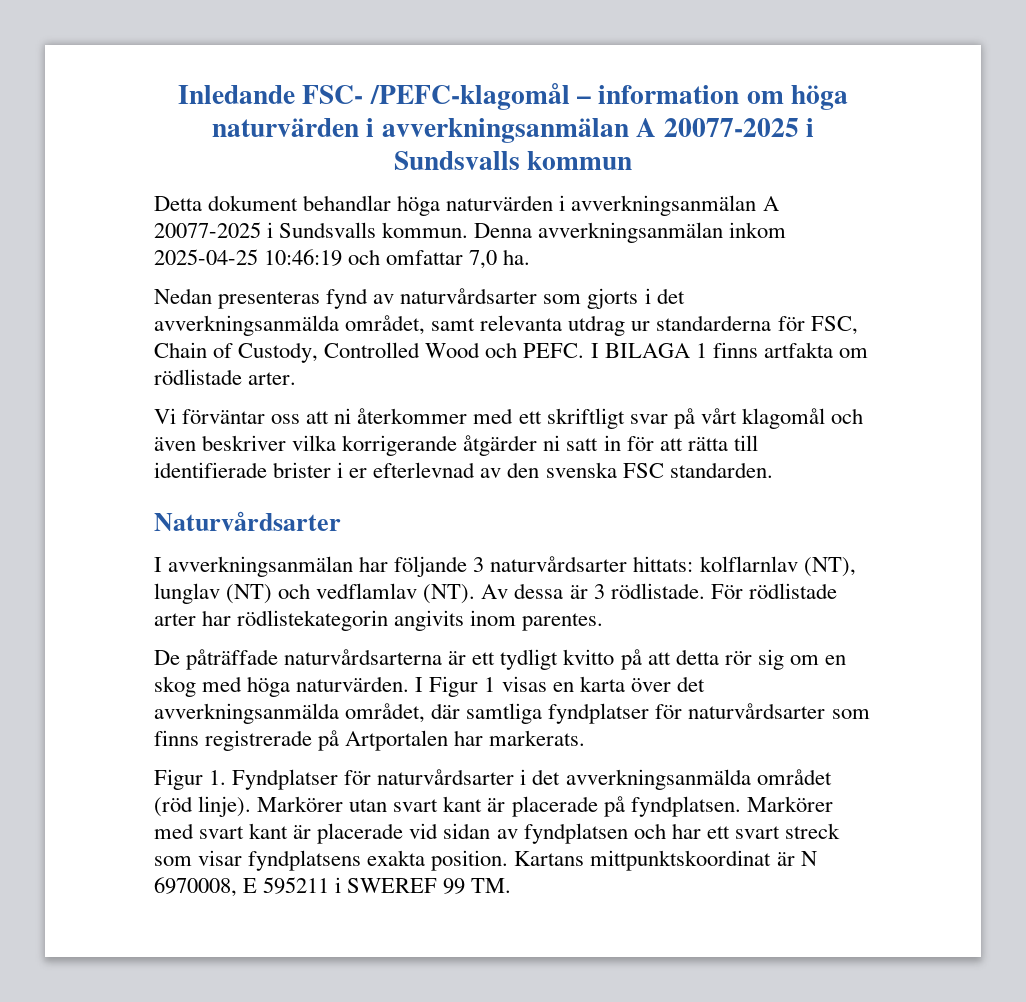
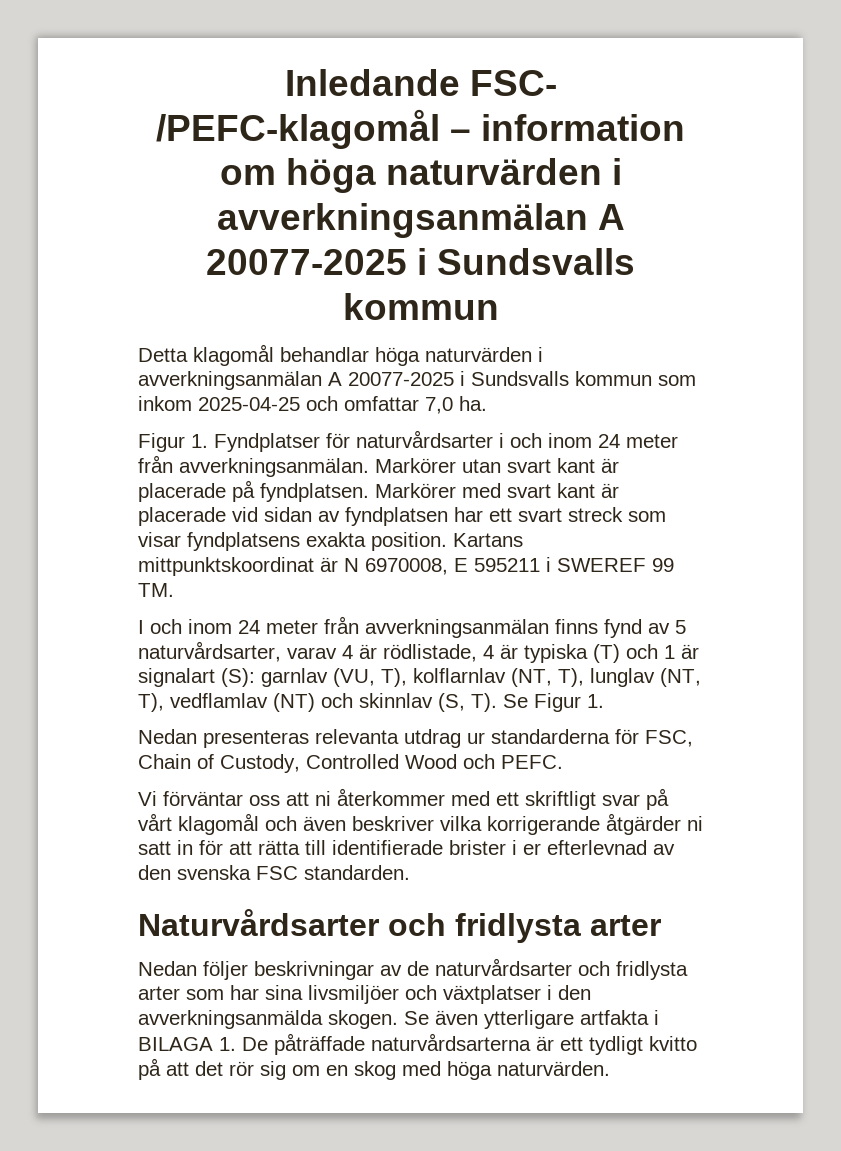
- Detta dokument behandlar höga naturvärden i avverkningsanmälan A 20077-2025 i Sundsvalls kommun. Denna avverkningsanmälan inkom 2025-04-25 10:46:19 och omfattar 7,0 ha.
+ Detta klagomål behandlar höga naturvärden i avverkningsanmälan A 20077-2025 i Sundsvalls kommun som inkom 2025-04-25 och omfattar 7,0 ha.
- Nedan presenteras fynd av naturvårdsarter som gjorts i det avverkningsanmälda området, samt relevanta utdrag ur standarderna för FSC, Chain of Custody, Controlled Wood och PEFC. I BILAGA 1 finns artfakta om rödlistade arter.
+ Figur 1. Fyndplatser för naturvårdsarter i och inom 24 meter från avverkningsanmälan. Markörer utan svart kant är placerade på fyndplatsen. Markörer med svart kant är placerade vid sidan av fyndplatsen har ett svart streck som visar fyndplatsens exakta position. Kartans mittpunktskoordinat är N 6970008, E 595211 i SWEREF 99 TM.
+ I och inom 24 meter från avverkningsanmälan finns fynd av 5 naturvårdsarter, varav 4 är rödlistade, 4 är typiska (T) och 1 är signalart (S): garnlav (VU, T), kolflarnlav (NT, T), lunglav (NT, T), vedflamlav (NT) och skinnlav (S, T). Se Figur 1.
+ Nedan presenteras relevanta utdrag ur standarderna för FSC, Chain of Custody, Controlled Wood och PEFC.
- Naturvårdsarter
- I avverkningsanmälan har följande 3 naturvårdsarter hittats: kolflarnlav (NT), lunglav (NT) och vedflamlav (NT). Av dessa är 3 rödlistade. För rödlistade arter har rödlistekategorin angivits inom parentes.
- De påträffade naturvårdsarterna är ett tydligt kvitto på att detta rör sig om en skog med höga naturvärden. I Figur 1 visas en karta över det avverkningsanmälda området, där samtliga fyndplatser för naturvårdsarter som finns registrerade på Artportalen har markerats.
- Figur 1. Fyndplatser för naturvårdsarter i det avverkningsanmälda området (röd linje). Markörer utan svart kant är placerade på fyndplatsen. Markörer med svart kant är placerade vid sidan av fyndplatsen och har ett svart streck som visar fyndplatsens exakta position. Kartans mittpunktskoordinat är N 6970008, E 595211 i SWEREF 99 TM.
+ Naturvårdsarter och fridlysta arter
+ Nedan följer beskrivningar av de naturvårdsarter och fridlysta arter som har sina livsmiljöer och växtplatser i den avverkningsanmälda skogen. Se även ytterligare artfakta i BILAGA 1. De påträffade naturvårdsarterna är ett tydligt kvitto på att det rör sig om en skog med höga naturvärden.

